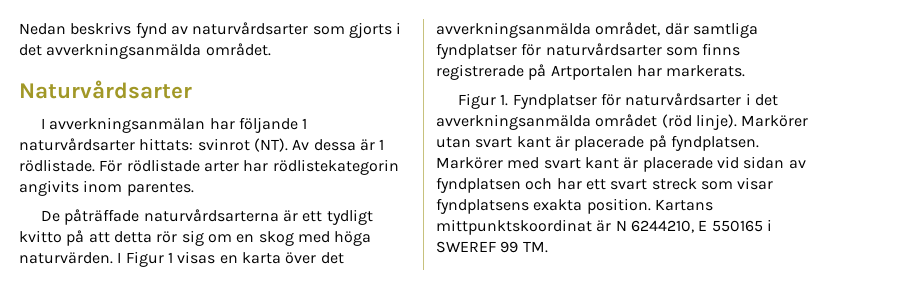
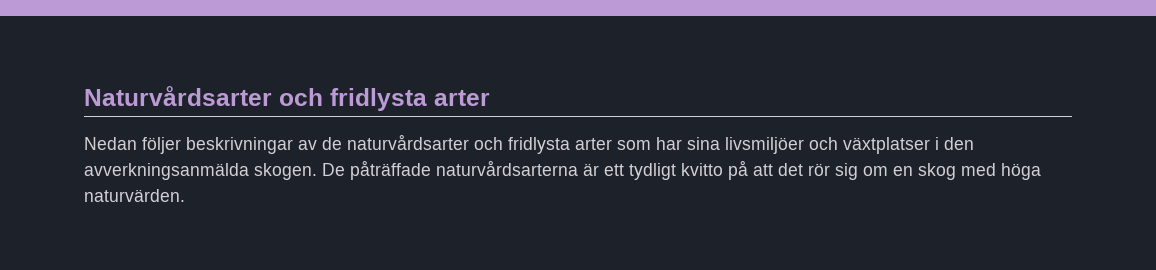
- Nedan beskrivs fynd av naturvårdsarter som gjorts i det avverkningsanmälda området.
- Naturvårdsarter
- I avverkningsanmälan har följande 1 naturvårdsarter hittats: svinrot (NT). Av dessa är 1 rödlistade. För rödlistade arter har rödlistekategorin angivits inom parentes.
- De påträffade naturvårdsarterna är ett tydligt kvitto på att detta rör sig om en skog med höga naturvärden. I Figur 1 visas en karta över det avverkningsanmälda området, där samtliga fyndplatser för naturvårdsarter som finns registrerade på Artportalen har markerats.
- Figur 1. Fyndplatser för naturvårdsarter i det avverkningsanmälda området (röd linje). Markörer utan svart kant är placerade på fyndplatsen. Markörer med svart kant är placerade vid sidan av fyndplatsen och har ett svart streck som visar fyndplatsens exakta position. Kartans mittpunktskoordinat är N 6244210, E 550165 i SWEREF 99 TM.
+ Naturvårdsarter och fridlysta arter
+ Nedan följer beskrivningar av de naturvårdsarter och fridlysta arter som har sina livsmiljöer och växtplatser i den avverkningsanmälda skogen. De påträffade naturvårdsarterna är ett tydligt kvitto på att det rör sig om en skog med höga naturvärden.

